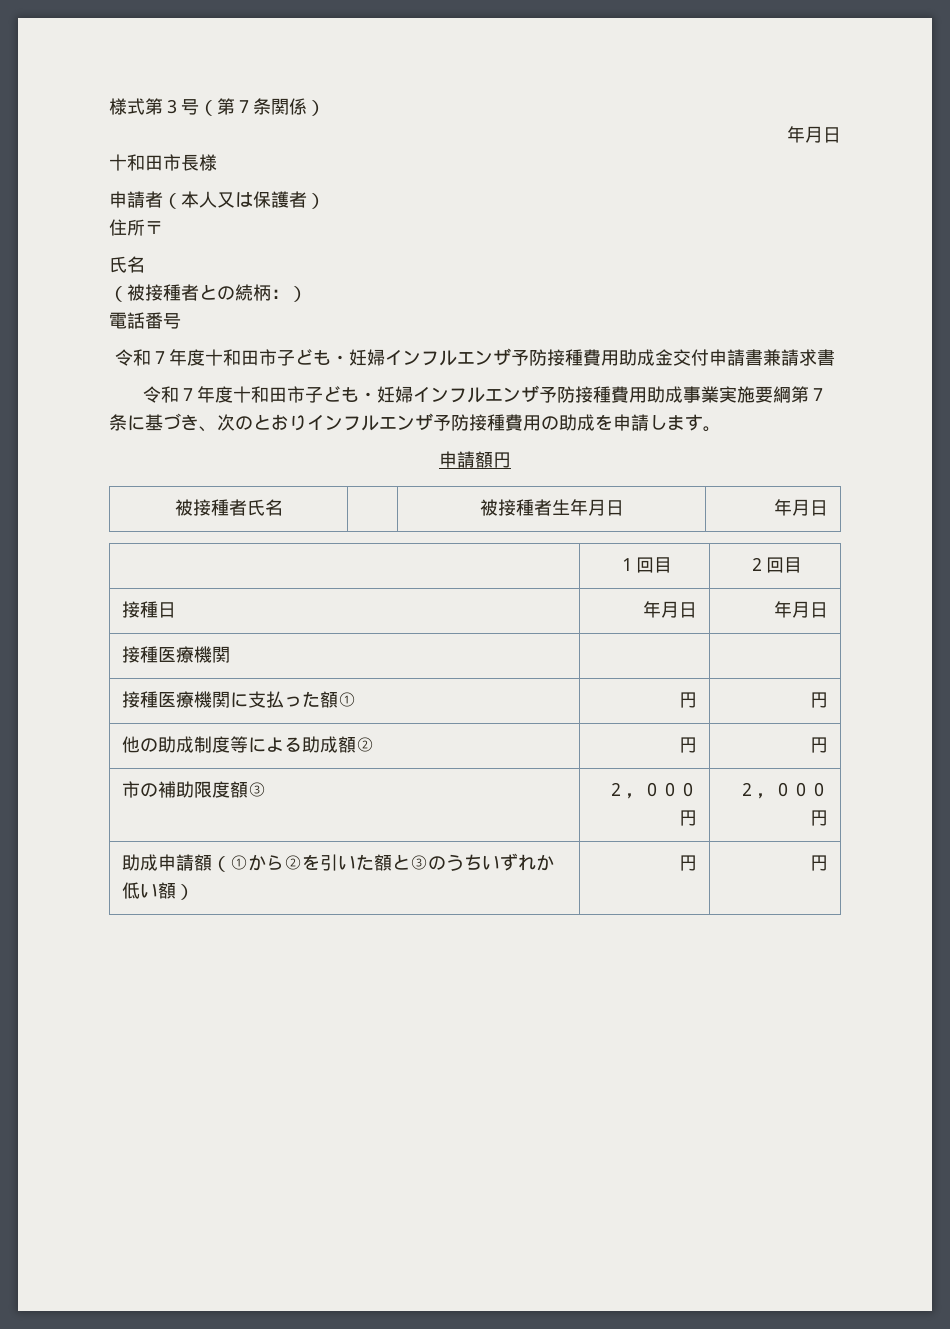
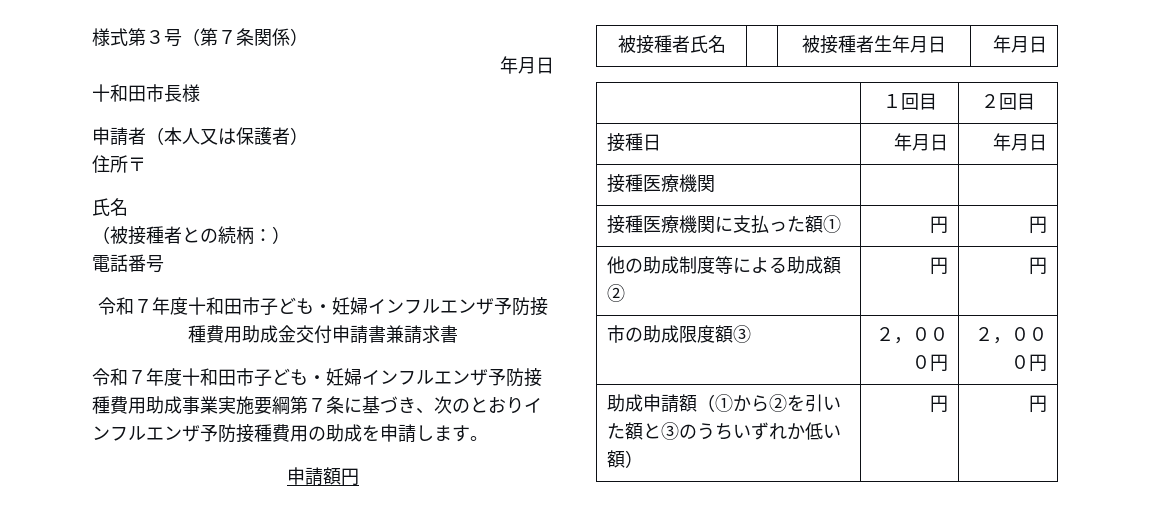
- 市の補助限度額③ | ２，０００円 | ２，０００円
+ 市の助成限度額③ | ２，０００円 | ２，０００円

